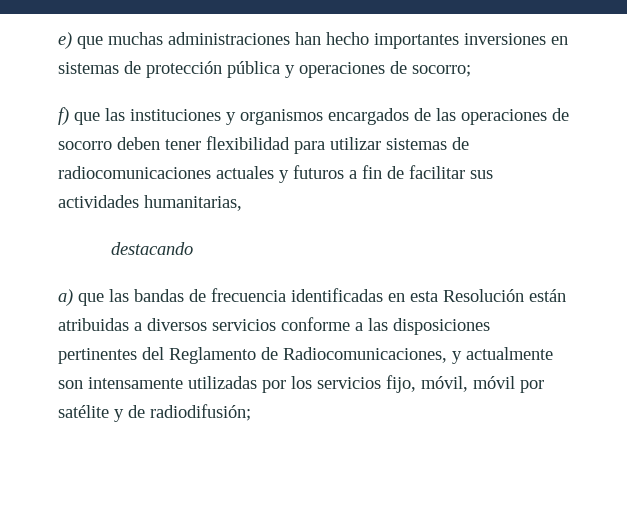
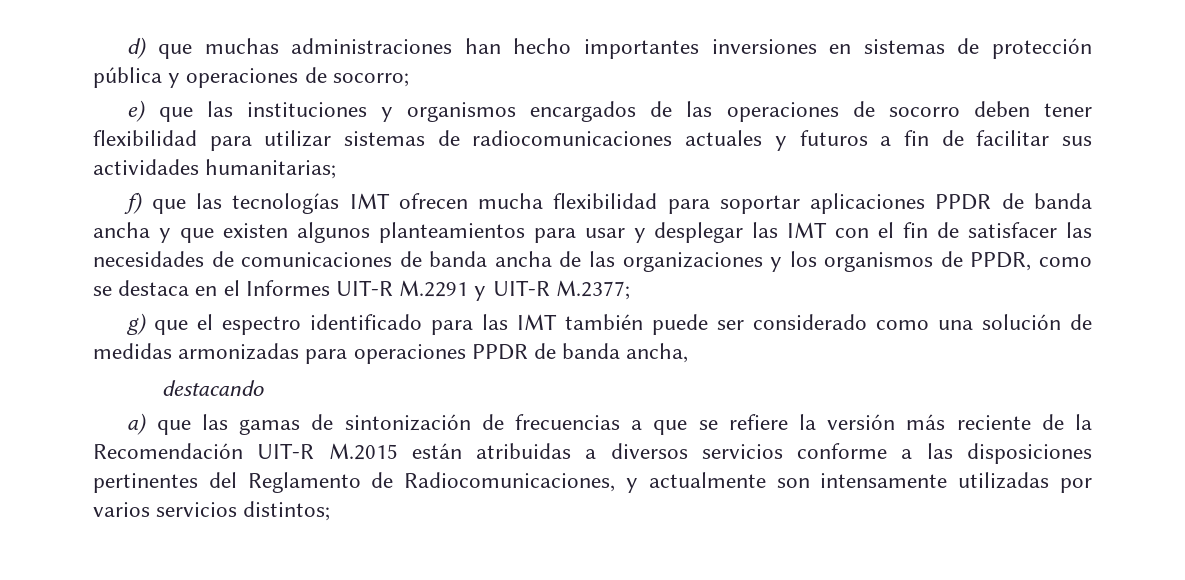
- e) que muchas administraciones han hecho importantes inversiones en sistemas de protección pública y operaciones de socorro;
+ d) que muchas administraciones han hecho importantes inversiones en sistemas de protección pública y operaciones de socorro;
- f) que las instituciones y organismos encargados de las operaciones de socorro deben tener flexibilidad para utilizar sistemas de radiocomunicaciones actuales y futuros a fin de facilitar sus actividades humanitarias,
+ e) que las instituciones y organismos encargados de las operaciones de socorro deben tener flexibilidad para utilizar sistemas de radiocomunicaciones actuales y futuros a fin de facilitar sus actividades humanitarias;
+ f) que las tecnologías IMT ofrecen mucha flexibilidad para soportar aplicaciones PPDR de banda ancha y que existen algunos planteamientos para usar y desplegar las IMT con el fin de satisfacer las necesidades de comunicaciones de banda ancha de las organizaciones y los organismos de PPDR, como se destaca en el Informes UIT-R M.2291 y UIT-R M.2377;
+ g) que el espectro identificado para las IMT también puede ser considerado como una solución de medidas armonizadas para operaciones PPDR de banda ancha,
  destacando
- a) que las bandas de frecuencia identificadas en esta Resolución están atribuidas a diversos servicios conforme a las disposiciones pertinentes del Reglamento de Radiocomunicaciones, y actualmente son intensamente utilizadas por los servicios fijo, móvil, móvil por satélite y de radiodifusión;
+ a) que las gamas de sintonización de frecuencias a que se refiere la versión más reciente de la Recomendación UIT-R M.2015 están atribuidas a diversos servicios conforme a las disposiciones pertinentes del Reglamento de Radiocomunicaciones, y actualmente son intensamente utilizadas por varios servicios distintos;

